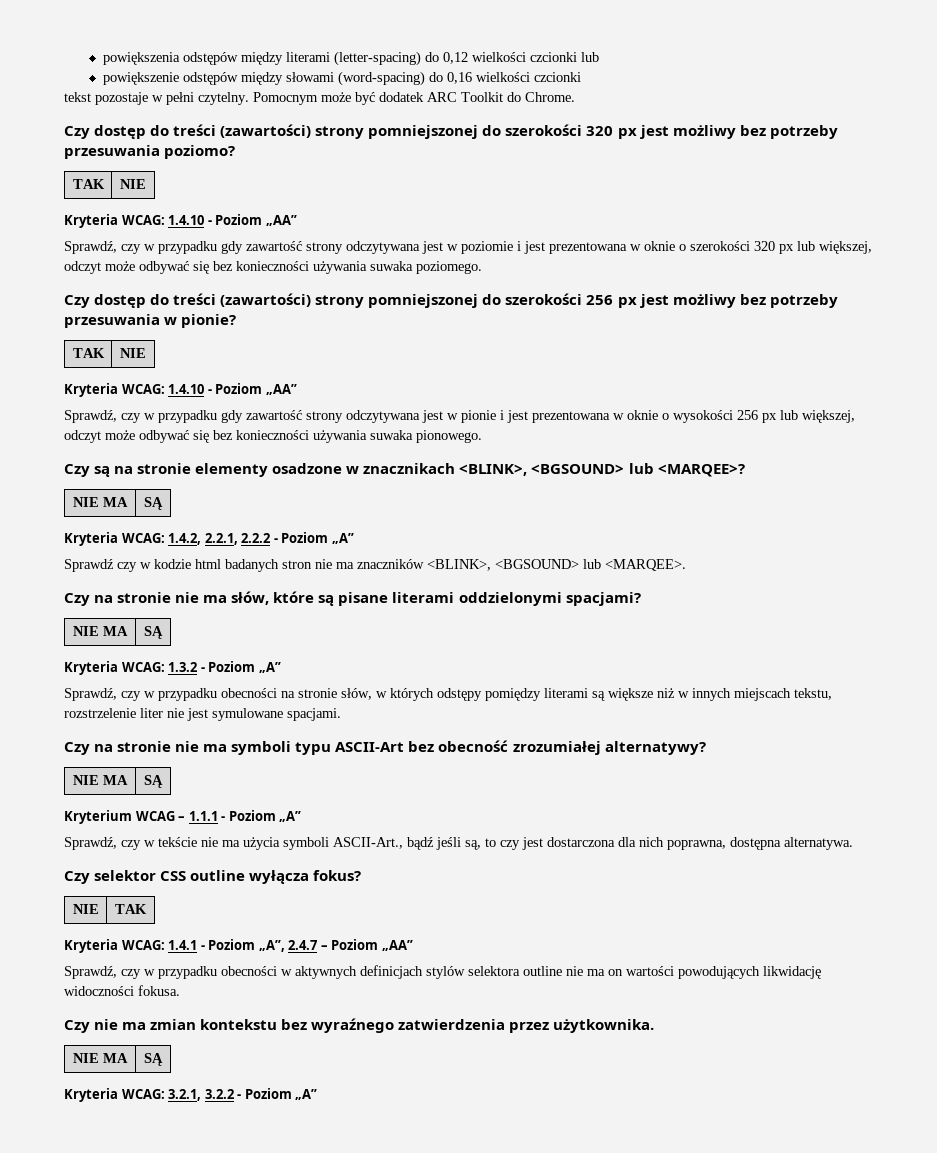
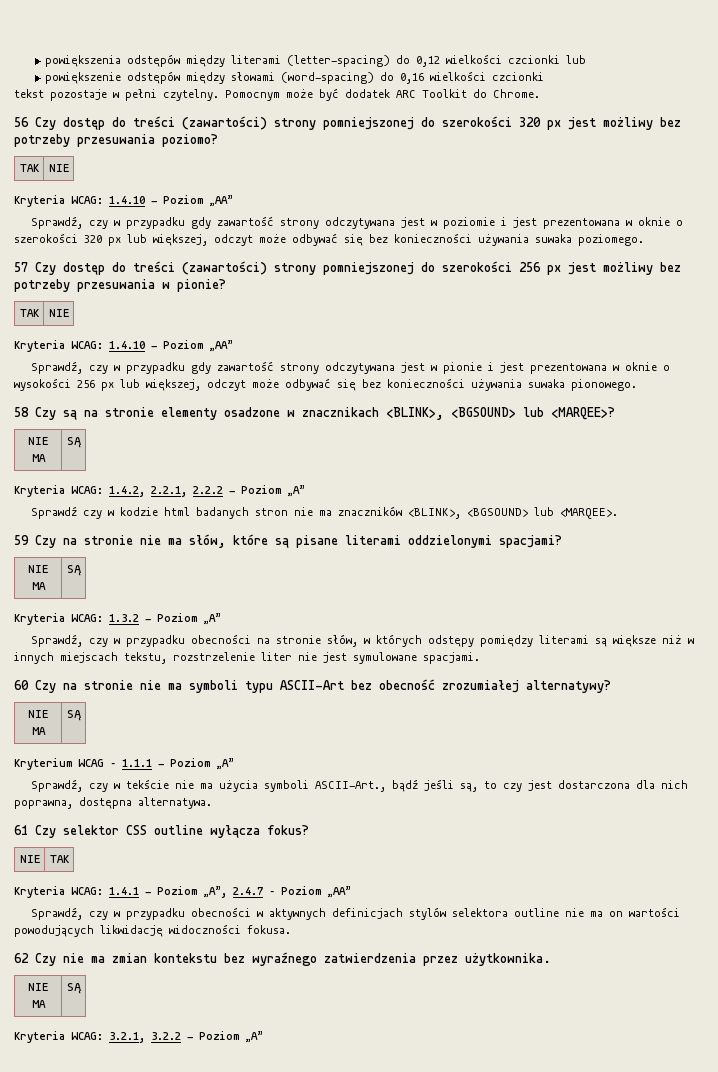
- Czy dostęp do treści (zawartości) strony pomniejszonej do szerokości 320 px jest możliwy bez potrzeby przesuwania poziomo?
+ 56 Czy dostęp do treści (zawartości) strony pomniejszonej do szerokości 320 px jest możliwy bez potrzeby przesuwania poziomo?
- Czy dostęp do treści (zawartości) strony pomniejszonej do szerokości 256 px jest możliwy bez potrzeby przesuwania w pionie?
+ 57 Czy dostęp do treści (zawartości) strony pomniejszonej do szerokości 256 px jest możliwy bez potrzeby przesuwania w pionie?
- Czy są na stronie elementy osadzone w znacznikach <BLINK>, <BGSOUND> lub <MARQEE>?
+ 58 Czy są na stronie elementy osadzone w znacznikach <BLINK>, <BGSOUND> lub <MARQEE>?
- Czy na stronie nie ma słów, które są pisane literami oddzielonymi spacjami?
+ 59 Czy na stronie nie ma słów, które są pisane literami oddzielonymi spacjami?
- Czy na stronie nie ma symboli typu ASCII-Art bez obecność zrozumiałej alternatywy?
+ 60 Czy na stronie nie ma symboli typu ASCII-Art bez obecność zrozumiałej alternatywy?
- Czy selektor CSS outline wyłącza fokus?
+ 61 Czy selektor CSS outline wyłącza fokus?
- Czy nie ma zmian kontekstu bez wyraźnego zatwierdzenia przez użytkownika.
+ 62 Czy nie ma zmian kontekstu bez wyraźnego zatwierdzenia przez użytkownika.

